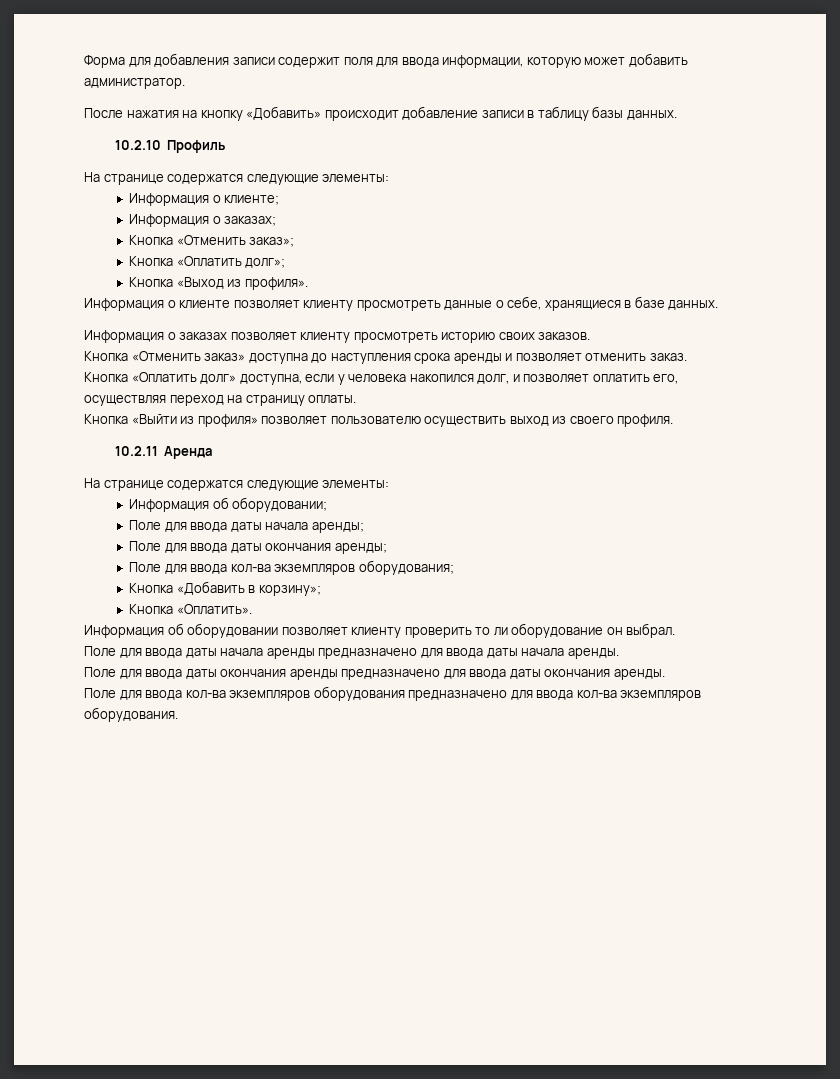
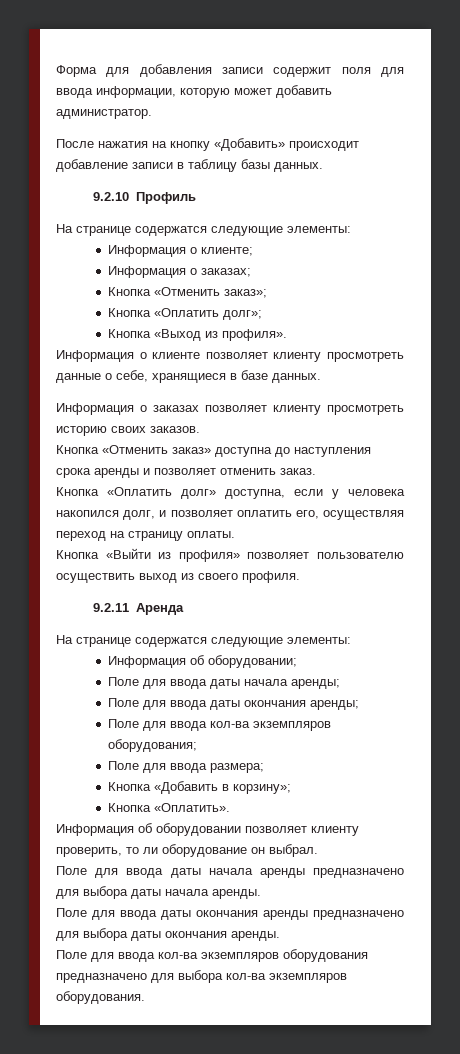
- 10.2.10 Профиль
+ 9.2.10 Профиль
- 10.2.11 Аренда
+ 9.2.11 Аренда
+ Поле для ввода размера;
- Информация об оборудовании позволяет клиенту проверить то ли оборудование он выбрал.
+ Информация об оборудовании позволяет клиенту проверить, то ли оборудование он выбрал.
- Поле для ввода даты начала аренды предназначено для ввода даты начала аренды.
+ Поле для ввода даты начала аренды предназначено для выбора даты начала аренды.
- Поле для ввода даты окончания аренды предназначено для ввода даты окончания аренды.
+ Поле для ввода даты окончания аренды предназначено для выбора даты окончания аренды.
- Поле для ввода кол-ва экземпляров оборудования предназначено для ввода кол-ва экземпляров оборудования.
+ Поле для ввода кол-ва экземпляров оборудования предназначено для выбора кол-ва экземпляров оборудования.

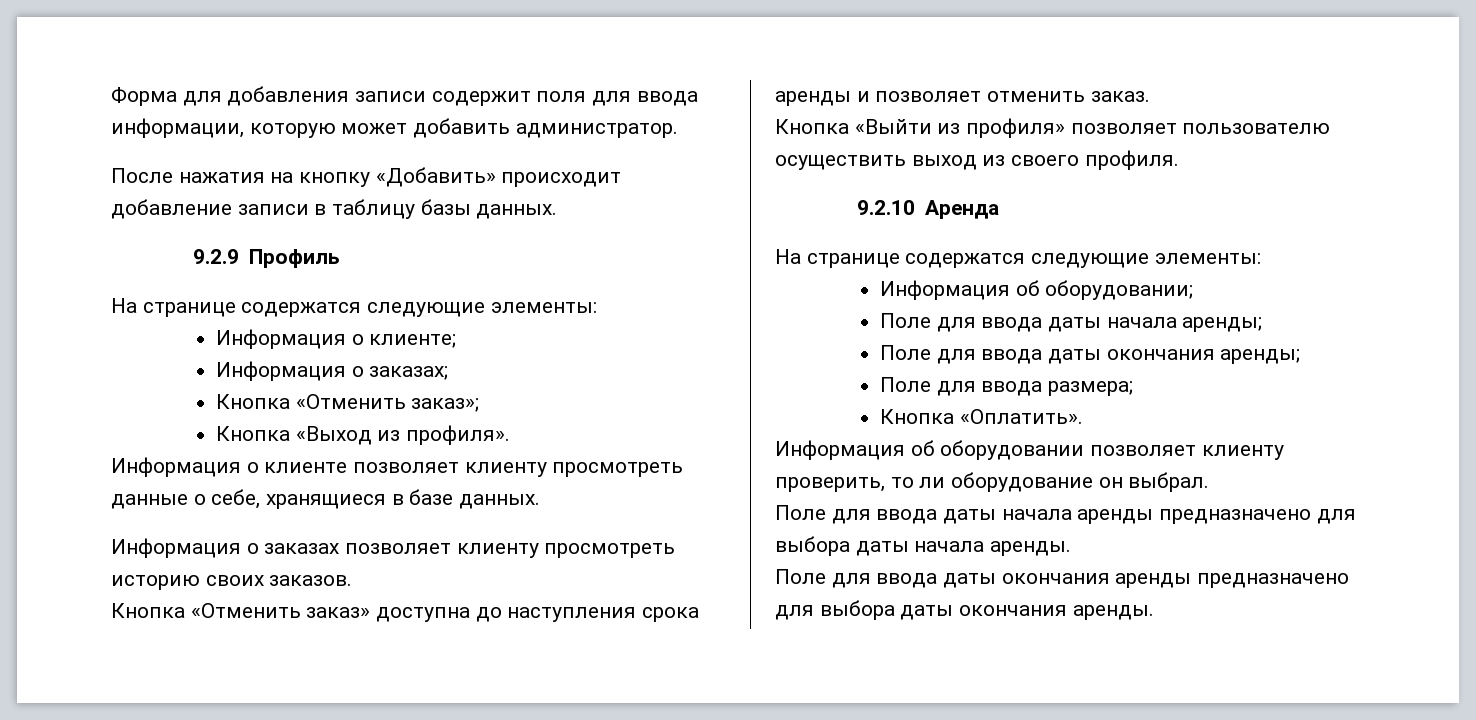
- 9.2.10 Профиль
+ 9.2.9 Профиль
- Кнопка «Оплатить долг»;
- Кнопка «Оплатить долг» доступна, если у человека накопился долг, и позволяет оплатить его, осуществляя переход на страницу оплаты.
- 9.2.11 Аренда
+ 9.2.10 Аренда
- Поле для ввода кол-ва экземпляров оборудования;
- Кнопка «Добавить в корзину»;
- Поле для ввода кол-ва экземпляров оборудования предназначено для выбора кол-ва экземпляров оборудования.

